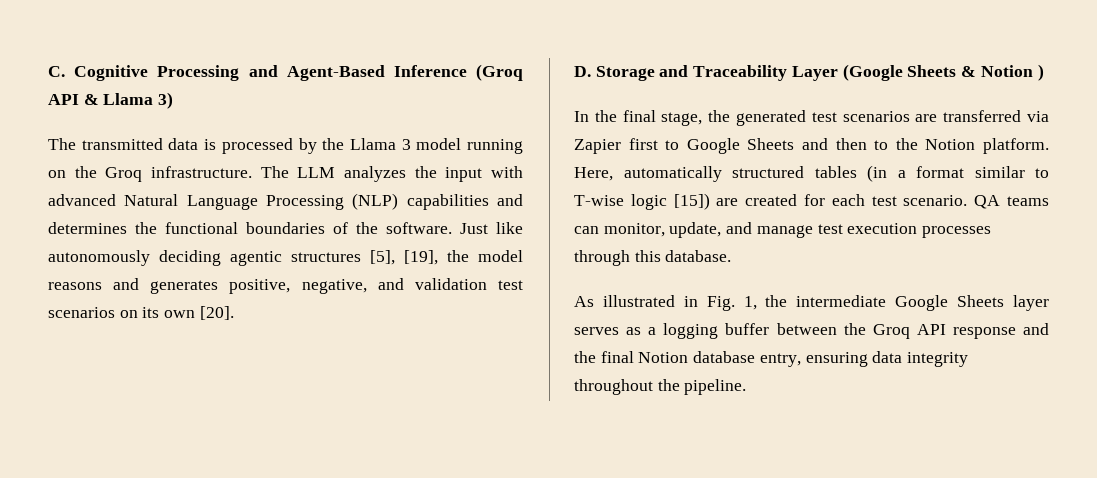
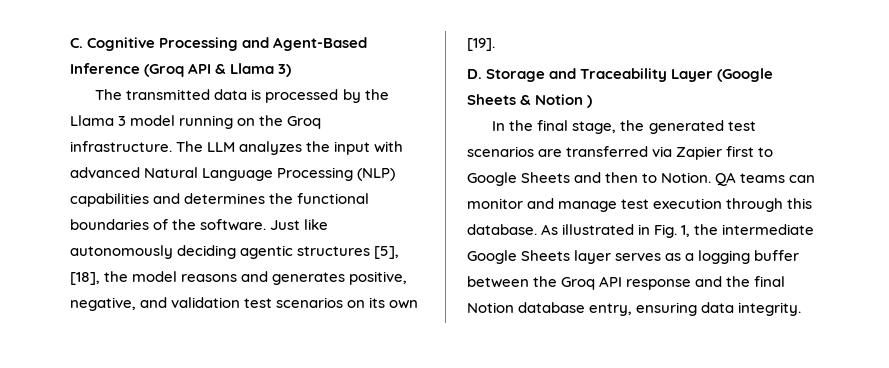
- Just like autonomously deciding agentic structures [5], [19], the model reasons and generates positive, negative, and validation test scenarios on its own [20].
+ Just like autonomously deciding agentic structures [5], [18], the model reasons and generates positive, negative, and validation test scenarios on its own [19].
- In the final stage, the generated test scenarios are transferred via Zapier first to Google Sheets and then to the Notion platform. Here, automatically structured tables (in a format similar to T-wise logic [15]) are created for each test scenario.
+ In the final stage, the generated test scenarios are transferred via Zapier first to Google Sheets and then to Notion.
- QA teams can monitor, update, and manage test execution processes through this database.
- As illustrated in Fig. 1, the intermediate Google Sheets layer serves as a logging buffer between the Groq API response and the final Notion database entry, ensuring data integrity throughout the pipeline.
+ QA teams can monitor and manage test execution through this database. As illustrated in Fig. 1, the intermediate Google Sheets layer serves as a logging buffer between the Groq API response and the final Notion database entry, ensuring data integrity.

